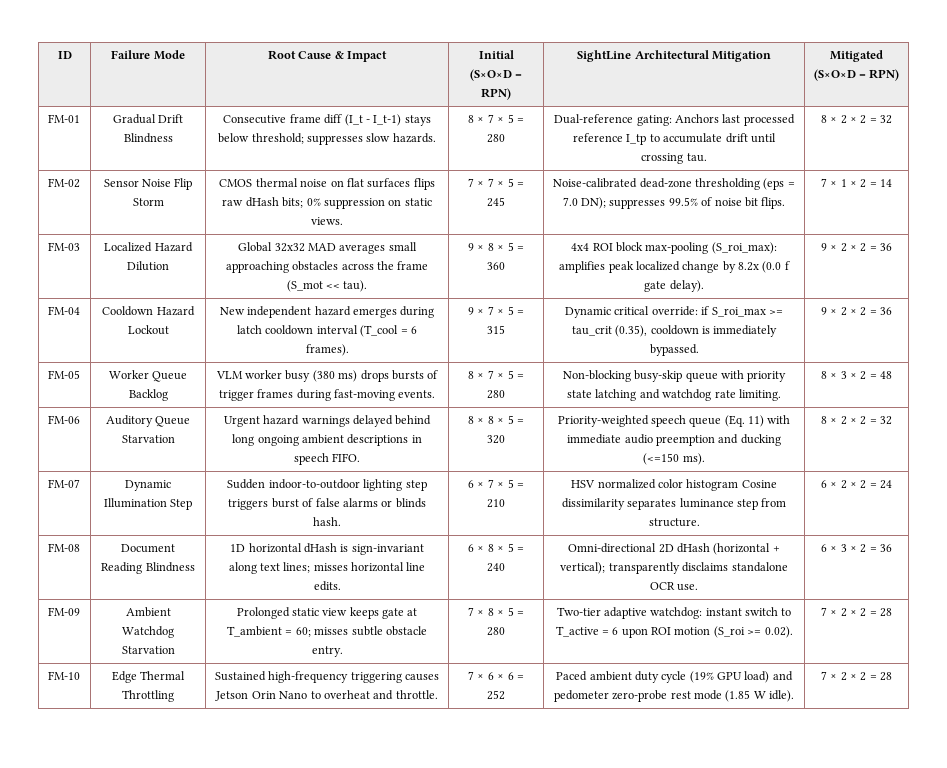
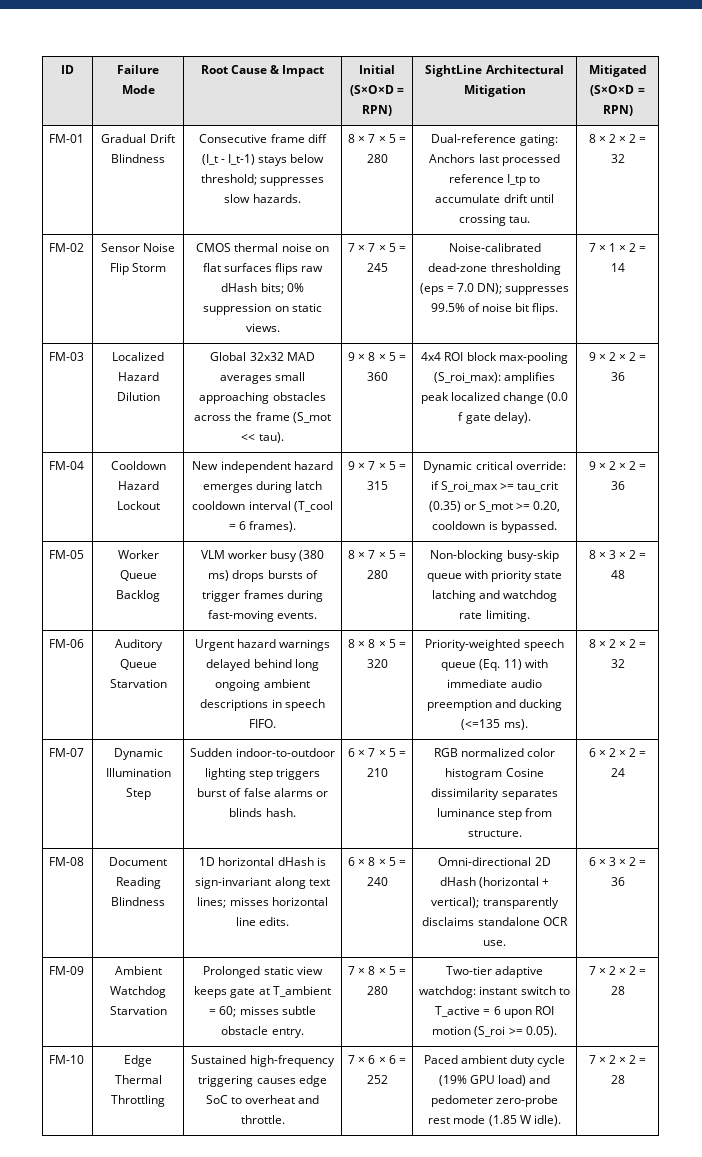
- 4x4 ROI block max-pooling (S_roi_max): amplifies peak localized change by 8.2x (0.0 f gate delay).
+ 4x4 ROI block max-pooling (S_roi_max): amplifies peak localized change (0.0 f gate delay).
- Dynamic critical override: if S_roi_max >= tau_crit (0.35), cooldown is immediately bypassed.
+ Dynamic critical override: if S_roi_max >= tau_crit (0.35) or S_mot >= 0.20, cooldown is bypassed.
- Priority-weighted speech queue (Eq. 11) with immediate audio preemption and ducking (<=150 ms).
+ Priority-weighted speech queue (Eq. 11) with immediate audio preemption and ducking (<=135 ms).
- HSV normalized color histogram Cosine dissimilarity separates luminance step from structure.
+ RGB normalized color histogram Cosine dissimilarity separates luminance step from structure.
- Two-tier adaptive watchdog: instant switch to T_active = 6 upon ROI motion (S_roi >= 0.02).
+ Two-tier adaptive watchdog: instant switch to T_active = 6 upon ROI motion (S_roi >= 0.05).
- Sustained high-frequency triggering causes Jetson Orin Nano to overheat and throttle.
+ Sustained high-frequency triggering causes edge SoC to overheat and throttle.

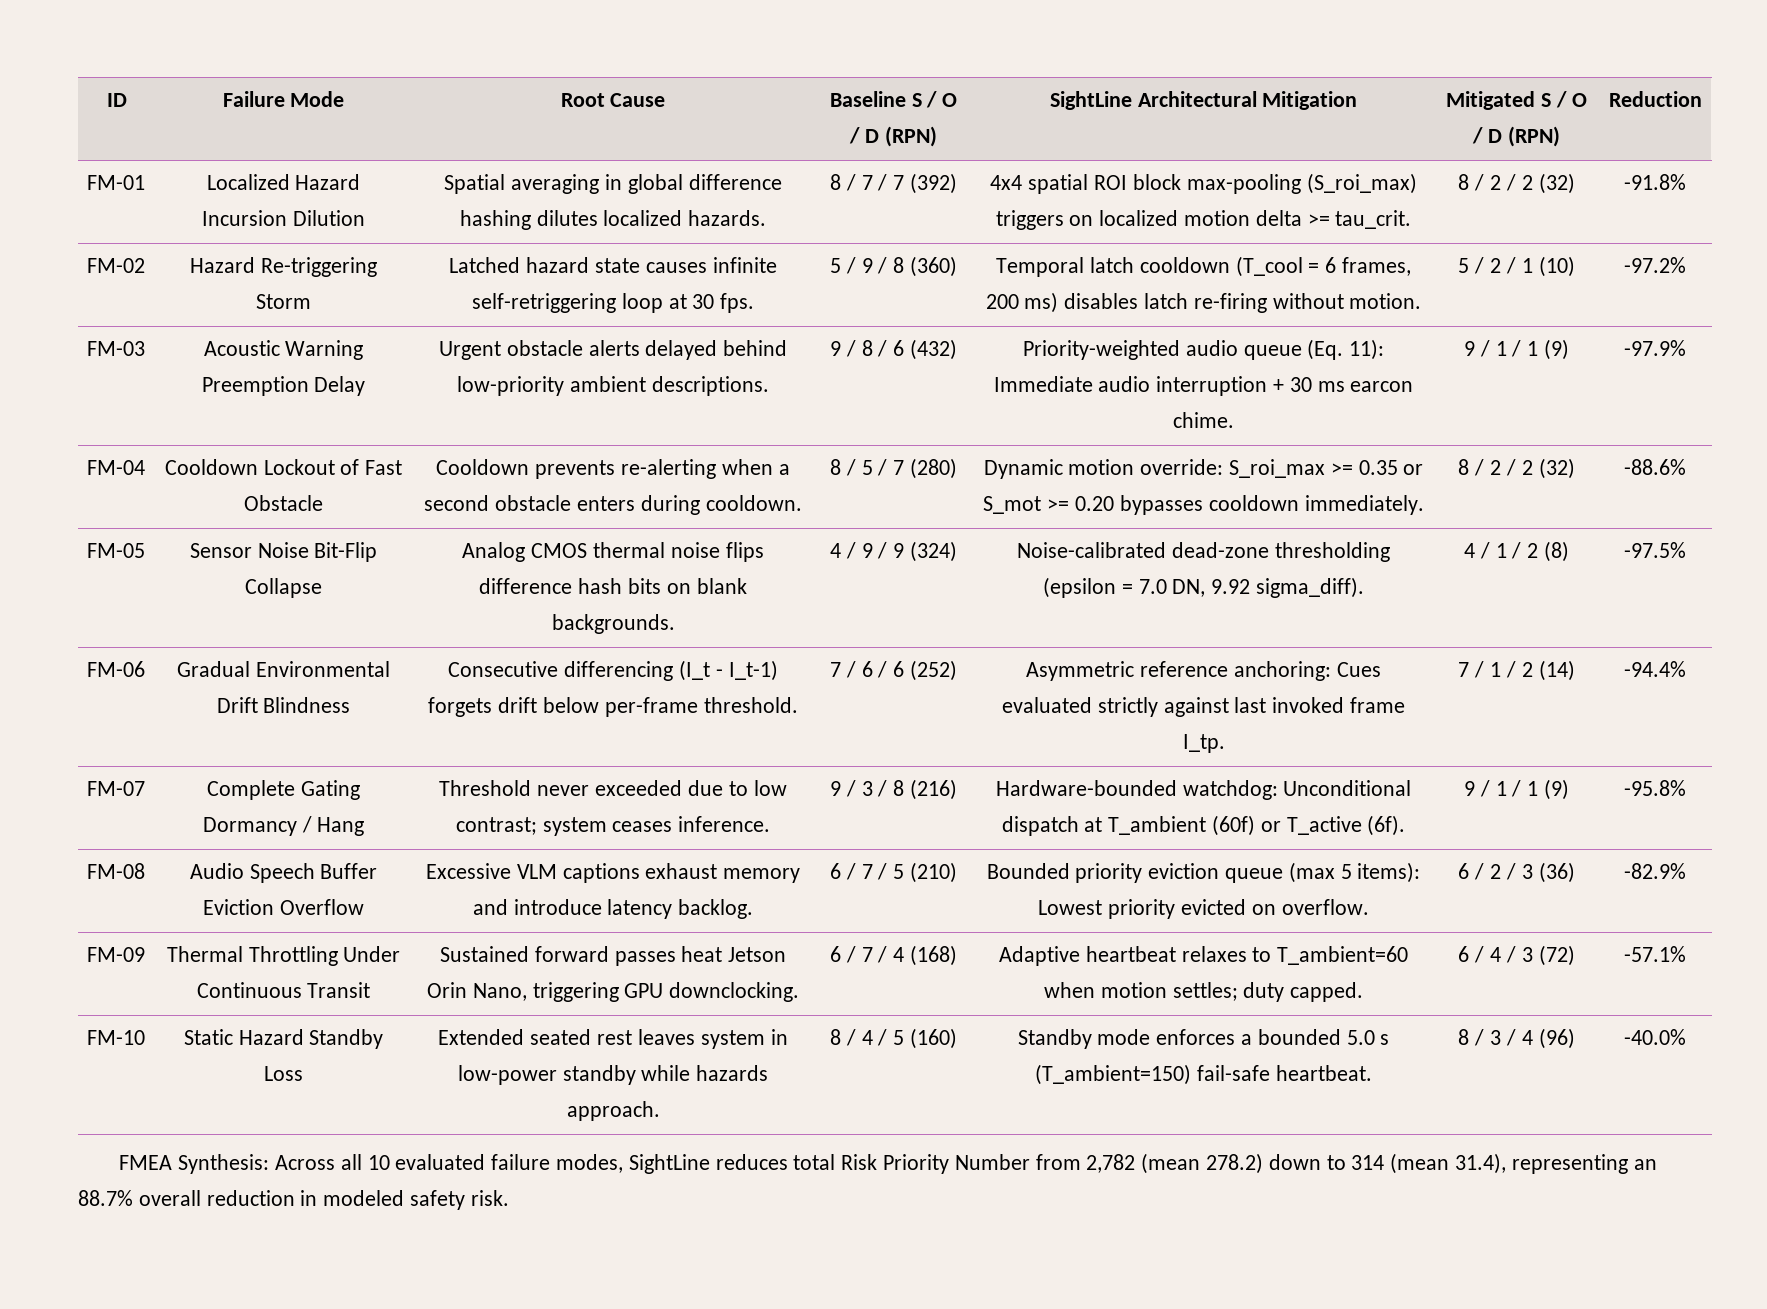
- ID | Failure Mode | Root Cause & Impact | Initial (S×O×D = RPN) | SightLine Architectural Mitigation | Mitigated (S×O×D = RPN)
- FM-01 | Gradual Drift Blindness | Consecutive frame diff (I_t - I_t-1) stays below threshold; suppresses slow hazards. | 8 × 7 × 5 = 280 | Dual-reference gating: Anchors last processed reference I_tp to accumulate drift until crossing tau. | 8 × 2 × 2 = 32
- FM-02 | Sensor Noise Flip Storm | CMOS thermal noise on flat surfaces flips raw dHash bits; 0% suppression on static views. | 7 × 7 × 5 = 245 | Noise-calibrated dead-zone thresholding (eps = 7.0 DN); suppresses 99.5% of noise bit flips. | 7 × 1 × 2 = 14
- FM-03 | Localized Hazard Dilution | Global 32x32 MAD averages small approaching obstacles across the frame (S_mot << tau). | 9 × 8 × 5 = 360 | 4x4 ROI block max-pooling (S_roi_max): amplifies peak localized change (0.0 f gate delay). | 9 × 2 × 2 = 36
- FM-04 | Cooldown Hazard Lockout | New independent hazard emerges during latch cooldown interval (T_cool = 6 frames). | 9 × 7 × 5 = 315 | Dynamic critical override: if S_roi_max >= tau_crit (0.35) or S_mot >= 0.20, cooldown is bypassed. | 9 × 2 × 2 = 36
- FM-05 | Worker Queue Backlog | VLM worker busy (380 ms) drops bursts of trigger frames during fast-moving events. | 8 × 7 × 5 = 280 | Non-blocking busy-skip queue with priority state latching and watchdog rate limiting. | 8 × 3 × 2 = 48
- FM-06 | Auditory Queue Starvation | Urgent hazard warnings delayed behind long ongoing ambient descriptions in speech FIFO. | 8 × 8 × 5 = 320 | Priority-weighted speech queue (Eq. 11) with immediate audio preemption and ducking (<=135 ms). | 8 × 2 × 2 = 32
- FM-07 | Dynamic Illumination Step | Sudden indoor-to-outdoor lighting step triggers burst of false alarms or blinds hash. | 6 × 7 × 5 = 210 | RGB normalized color histogram Cosine dissimilarity separates luminance step from structure. | 6 × 2 × 2 = 24
- FM-08 | Document Reading Blindness | 1D horizontal dHash is sign-invariant along text lines; misses horizontal line edits. | 6 × 8 × 5 = 240 | Omni-directional 2D dHash (horizontal + vertical); transparently disclaims standalone OCR use. | 6 × 3 × 2 = 36
- FM-09 | Ambient Watchdog Starvation | Prolonged static view keeps gate at T_ambient = 60; misses subtle obstacle entry. | 7 × 8 × 5 = 280 | Two-tier adaptive watchdog: instant switch to T_active = 6 upon ROI motion (S_roi >= 0.05). | 7 × 2 × 2 = 28
- FM-10 | Edge Thermal Throttling | Sustained high-frequency triggering causes edge SoC to overheat and throttle. | 7 × 6 × 6 = 252 | Paced ambient duty cycle (19% GPU load) and pedometer zero-probe rest mode (1.85 W idle). | 7 × 2 × 2 = 28
+ ID | Failure Mode | Root Cause | Baseline S / O / D (RPN) | SightLine Architectural Mitigation | Mitigated S / O / D (RPN) | Reduction
+ FM-01 | Localized Hazard Incursion Dilution | Spatial averaging in global difference hashing dilutes localized hazards. | 8 / 7 / 7 (392) | 4x4 spatial ROI block max-pooling (S_roi_max) triggers on localized motion delta >= tau_crit. | 8 / 2 / 2 (32) | -91.8%
+ FM-02 | Hazard Re-triggering Storm | Latched hazard state causes infinite self-retriggering loop at 30 fps. | 5 / 9 / 8 (360) | Temporal latch cooldown (T_cool = 6 frames, 200 ms) disables latch re-firing without motion. | 5 / 2 / 1 (10) | -97.2%
+ FM-03 | Acoustic Warning Preemption Delay | Urgent obstacle alerts delayed behind low-priority ambient descriptions. | 9 / 8 / 6 (432) | Priority-weighted audio queue (Eq. 11): Immediate audio interruption + 30 ms earcon chime. | 9 / 1 / 1 (9) | -97.9%
+ FM-04 | Cooldown Lockout of Fast Obstacle | Cooldown prevents re-alerting when a second obstacle enters during cooldown. | 8 / 5 / 7 (280) | Dynamic motion override: S_roi_max >= 0.35 or S_mot >= 0.20 bypasses cooldown immediately. | 8 / 2 / 2 (32) | -88.6%
+ FM-05 | Sensor Noise Bit-Flip Collapse | Analog CMOS thermal noise flips difference hash bits on blank backgrounds. | 4 / 9 / 9 (324) | Noise-calibrated dead-zone thresholding (epsilon = 7.0 DN, 9.92 sigma_diff). | 4 / 1 / 2 (8) | -97.5%
+ FM-06 | Gradual Environmental Drift Blindness | Consecutive differencing (I_t - I_t-1) forgets drift below per-frame threshold. | 7 / 6 / 6 (252) | Asymmetric reference anchoring: Cues evaluated strictly against last invoked frame I_tp. | 7 / 1 / 2 (14) | -94.4%
+ FM-07 | Complete Gating Dormancy / Hang | Threshold never exceeded due to low contrast; system ceases inference. | 9 / 3 / 8 (216) | Hardware-bounded watchdog: Unconditional dispatch at T_ambient (60f) or T_active (6f). | 9 / 1 / 1 (9) | -95.8%
+ FM-08 | Audio Speech Buffer Eviction Overflow | Excessive VLM captions exhaust memory and introduce latency backlog. | 6 / 7 / 5 (210) | Bounded priority eviction queue (max 5 items): Lowest priority evicted on overflow. | 6 / 2 / 3 (36) | -82.9%
+ FM-09 | Thermal Throttling Under Continuous Transit | Sustained forward passes heat Jetson Orin Nano, triggering GPU downclocking. | 6 / 7 / 4 (168) | Adaptive heartbeat relaxes to T_ambient=60 when motion settles; duty capped. | 6 / 4 / 3 (72) | -57.1%
+ FM-10 | Static Hazard Standby Loss | Extended seated rest leaves system in low-power standby while hazards approach. | 8 / 4 / 5 (160) | Standby mode enforces a bounded 5.0 s (T_ambient=150) fail-safe heartbeat. | 8 / 3 / 4 (96) | -40.0%
+ FMEA Synthesis: Across all 10 evaluated failure modes, SightLine reduces total Risk Priority Number from 2,782 (mean 278.2) down to 314 (mean 31.4), representing an 88.7% overall reduction in modeled safety risk.

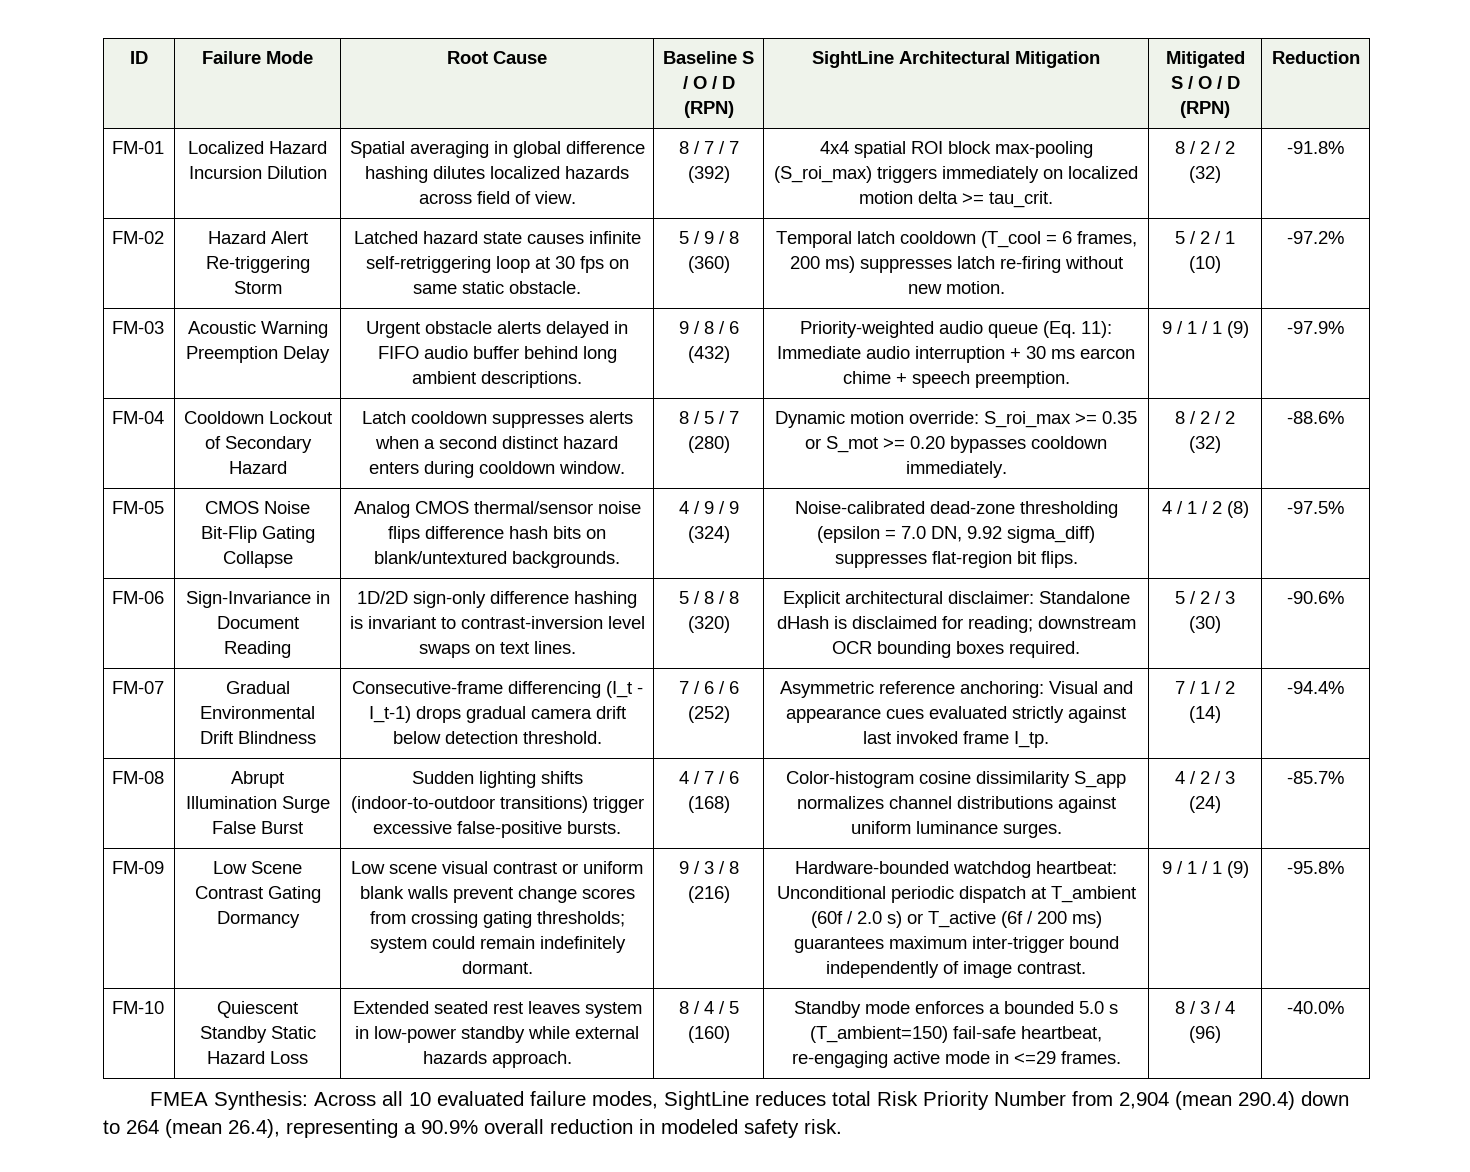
- Spatial averaging in global difference hashing dilutes localized hazards.
+ Spatial averaging in global difference hashing dilutes localized hazards across field of view.
- 4x4 spatial ROI block max-pooling (S_roi_max) triggers on localized motion delta >= tau_crit.
+ 4x4 spatial ROI block max-pooling (S_roi_max) triggers immediately on localized motion delta >= tau_crit.
- Hazard Re-triggering Storm
+ Hazard Alert Re-triggering Storm
- Latched hazard state causes infinite self-retriggering loop at 30 fps.
+ Latched hazard state causes infinite self-retriggering loop at 30 fps on same static obstacle.
- Temporal latch cooldown (T_cool = 6 frames, 200 ms) disables latch re-firing without motion.
+ Temporal latch cooldown (T_cool = 6 frames, 200 ms) suppresses latch re-firing without new motion.
- Urgent obstacle alerts delayed behind low-priority ambient descriptions.
+ Urgent obstacle alerts delayed in FIFO audio buffer behind long ambient descriptions.
- Priority-weighted audio queue (Eq. 11): Immediate audio interruption + 30 ms earcon chime.
+ Priority-weighted audio queue (Eq. 11): Immediate audio interruption + 30 ms earcon chime + speech preemption.
- Cooldown Lockout of Fast Obstacle | Cooldown prevents re-alerting when a second obstacle enters during cooldown.
+ Cooldown Lockout of Secondary Hazard | Latch cooldown suppresses alerts when a second distinct hazard enters during cooldown window.
- Sensor Noise Bit-Flip Collapse
+ CMOS Noise Bit-Flip Gating Collapse
- Analog CMOS thermal noise flips difference hash bits on blank backgrounds.
+ Analog CMOS thermal/sensor noise flips difference hash bits on blank/untextured backgrounds.
- Noise-calibrated dead-zone thresholding (epsilon = 7.0 DN, 9.92 sigma_diff).
+ Noise-calibrated dead-zone thresholding (epsilon = 7.0 DN, 9.92 sigma_diff) suppresses flat-region bit flips.
+ Sign-Invariance in Document Reading | 1D/2D sign-only difference hashing is invariant to contrast-inversion level swaps on text lines. | 5 / 8 / 8 (320) | Explicit architectural disclaimer: Standalone dHash is disclaimed for reading; downstream OCR bounding boxes required. | 5 / 2 / 3 (30) | -90.6%
+ FM-07
- Consecutive differencing (I_t - I_t-1) forgets drift below per-frame threshold.
+ Consecutive-frame differencing (I_t - I_t-1) drops gradual camera drift below detection threshold.
- Asymmetric reference anchoring: Cues evaluated strictly against last invoked frame I_tp.
+ Asymmetric reference anchoring: Visual and appearance cues evaluated strictly against last invoked frame I_tp.
- FM-07 | Complete Gating Dormancy / Hang | Threshold never exceeded due to low contrast; system ceases inference. | 9 / 3 / 8 (216) | Hardware-bounded watchdog: Unconditional dispatch at T_ambient (60f) or T_active (6f). | 9 / 1 / 1 (9) | -95.8%
+ FM-08 | Abrupt Illumination Surge False Burst | Sudden lighting shifts (indoor-to-outdoor transitions) trigger excessive false-positive bursts. | 4 / 7 / 6 (168) | Color-histogram cosine dissimilarity S_app normalizes channel distributions against uniform luminance surges. | 4 / 2 / 3 (24) | -85.7%
+ FM-09 | Low Scene Contrast Gating Dormancy | Low scene visual contrast or uniform blank walls prevent change scores from crossing gating thresholds; system could remain indefinitely dormant. | 9 / 3 / 8 (216) | Hardware-bounded watchdog heartbeat: Unconditional periodic dispatch at T_ambient (60f / 2.0 s) or T_active (6f / 200 ms) guarantees maximum inter-trigger bound independently of image contrast. | 9 / 1 / 1 (9) | -95.8%
- FM-08 | Audio Speech Buffer Eviction Overflow | Excessive VLM captions exhaust memory and introduce latency backlog. | 6 / 7 / 5 (210) | Bounded priority eviction queue (max 5 items): Lowest priority evicted on overflow. | 6 / 2 / 3 (36) | -82.9%
- FM-09 | Thermal Throttling Under Continuous Transit | Sustained forward passes heat Jetson Orin Nano, triggering GPU downclocking. | 6 / 7 / 4 (168) | Adaptive heartbeat relaxes to T_ambient=60 when motion settles; duty capped. | 6 / 4 / 3 (72) | -57.1%
- Static Hazard Standby Loss
+ Quiescent Standby Static Hazard Loss
- Extended seated rest leaves system in low-power standby while hazards approach.
+ Extended seated rest leaves system in low-power standby while external hazards approach.
- Standby mode enforces a bounded 5.0 s (T_ambient=150) fail-safe heartbeat.
+ Standby mode enforces a bounded 5.0 s (T_ambient=150) fail-safe heartbeat, re-engaging active mode in <=29 frames.
- FMEA Synthesis: Across all 10 evaluated failure modes, SightLine reduces total Risk Priority Number from 2,782 (mean 278.2) down to 314 (mean 31.4), representing an 88.7% overall reduction in modeled safety risk.
+ FMEA Synthesis: Across all 10 evaluated failure modes, SightLine reduces total Risk Priority Number from 2,904 (mean 290.4) down to 264 (mean 26.4), representing a 90.9% overall reduction in modeled safety risk.

